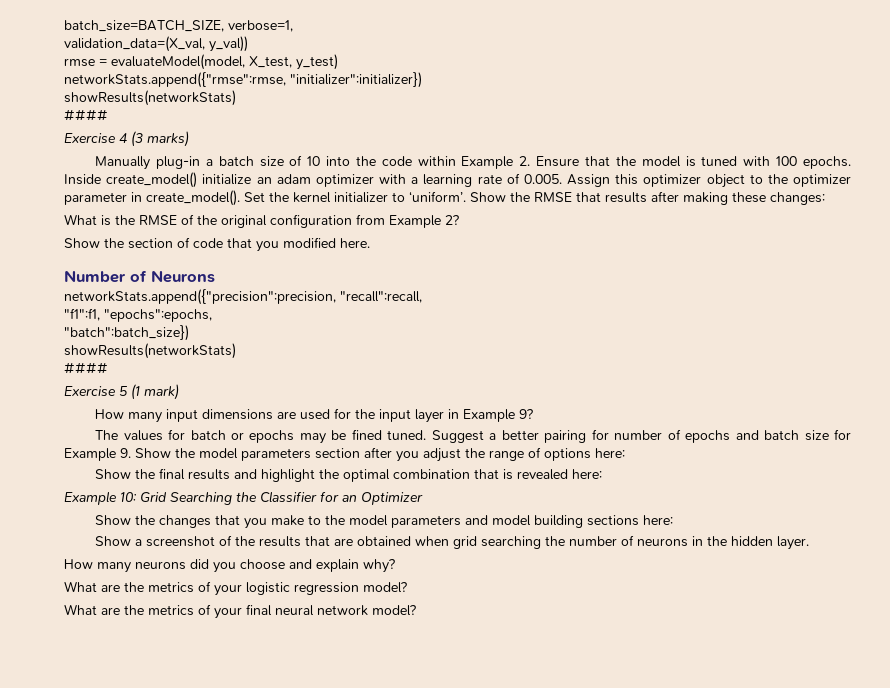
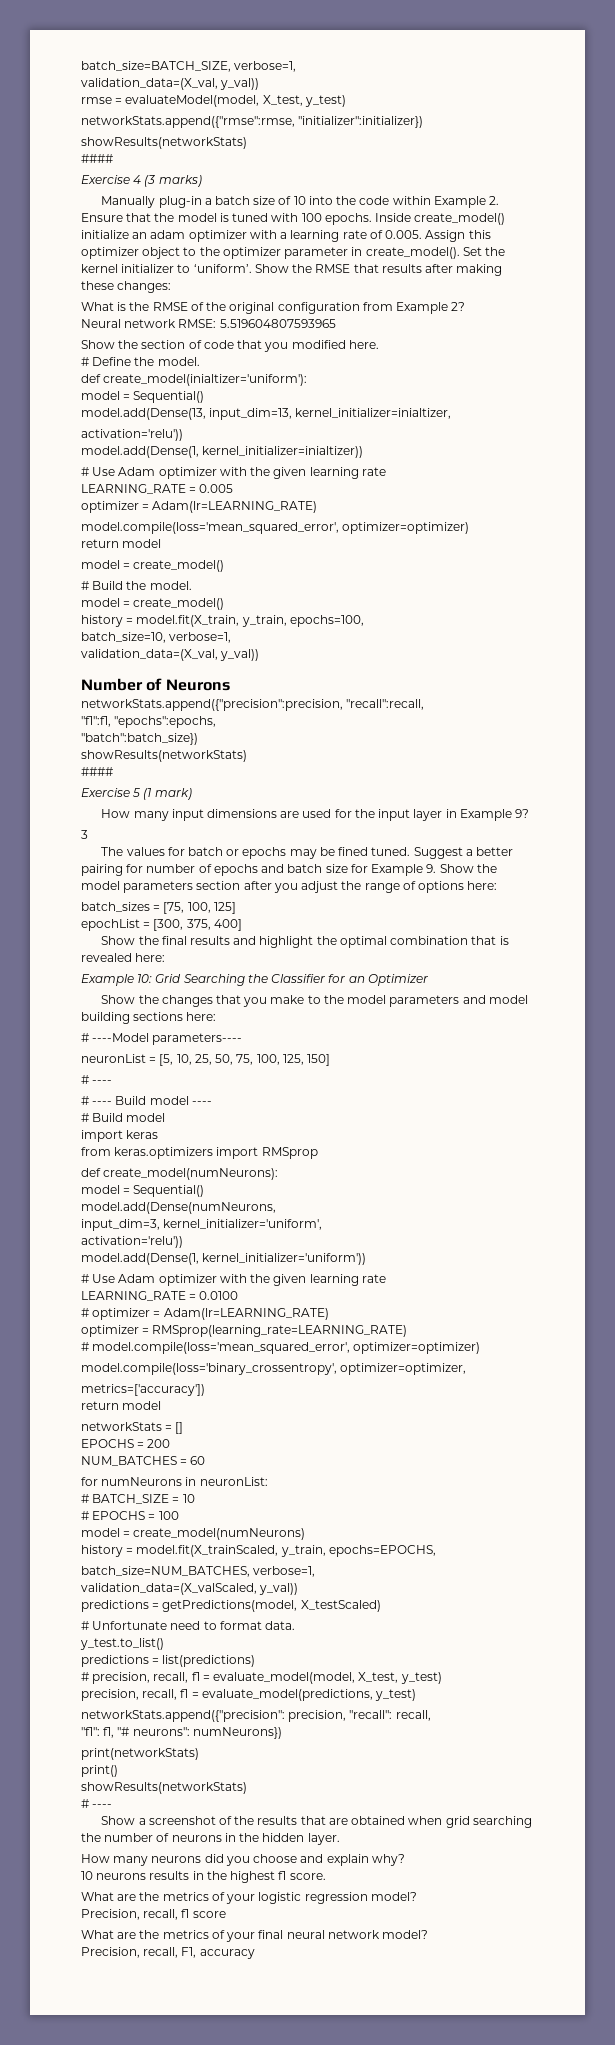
+ Neural network RMSE: 5.519604807593965
+ # Define the model.
+ def create_model(inialtizer='uniform'):
+ model = Sequential()
+ model.add(Dense(13, input_dim=13, kernel_initializer=inialtizer,
+ activation='relu'))
+ model.add(Dense(1, kernel_initializer=inialtizer))
+ # Use Adam optimizer with the given learning rate
+ LEARNING_RATE = 0.005
+ optimizer = Adam(lr=LEARNING_RATE)
+ model.compile(loss='mean_squared_error', optimizer=optimizer)
+ return model
+ model = create_model()
+ # Build the model.
+ model = create_model()
+ history = model.fit(X_train, y_train, epochs=100,
+ batch_size=10, verbose=1,
+ validation_data=(X_val, y_val))
+ 3
+ batch_sizes = [75, 100, 125]
+ epochList = [300, 375, 400]
+ # ----Model parameters----
+ neuronList = [5, 10, 25, 50, 75, 100, 125, 150]
+ # ----
+ # ---- Build model ----
+ # Build model
+ import keras
+ from keras.optimizers import RMSprop
+ def create_model(numNeurons):
+ model = Sequential()
+ model.add(Dense(numNeurons,
+ input_dim=3, kernel_initializer='uniform',
+ activation='relu'))
+ model.add(Dense(1, kernel_initializer='uniform'))
+ # Use Adam optimizer with the given learning rate
+ LEARNING_RATE = 0.0100
+ # optimizer = Adam(lr=LEARNING_RATE)
+ optimizer = RMSprop(learning_rate=LEARNING_RATE)
+ # model.compile(loss='mean_squared_error', optimizer=optimizer)
+ model.compile(loss='binary_crossentropy', optimizer=optimizer,
+ metrics=['accuracy'])
+ return model
+ networkStats = []
+ EPOCHS = 200
+ NUM_BATCHES = 60
+ for numNeurons in neuronList:
+ # BATCH_SIZE = 10
+ # EPOCHS = 100
+ model = create_model(numNeurons)
+ history = model.fit(X_trainScaled, y_train, epochs=EPOCHS,
+ batch_size=NUM_BATCHES, verbose=1,
+ validation_data=(X_valScaled, y_val))
+ predictions = getPredictions(model, X_testScaled)
+ # Unfortunate need to format data.
+ y_test.to_list()
+ predictions = list(predictions)
+ # precision, recall, f1 = evaluate_model(model, X_test, y_test)
+ precision, recall, f1 = evaluate_model(predictions, y_test)
+ networkStats.append({"precision": precision, "recall": recall,
+ "f1": f1, "# neurons": numNeurons})
+ print(networkStats)
+ print()
+ showResults(networkStats)
+ # ----
+ 10 neurons results in the highest f1 score.
+ Precision, recall, f1 score
+ Precision, recall, F1, accuracy

